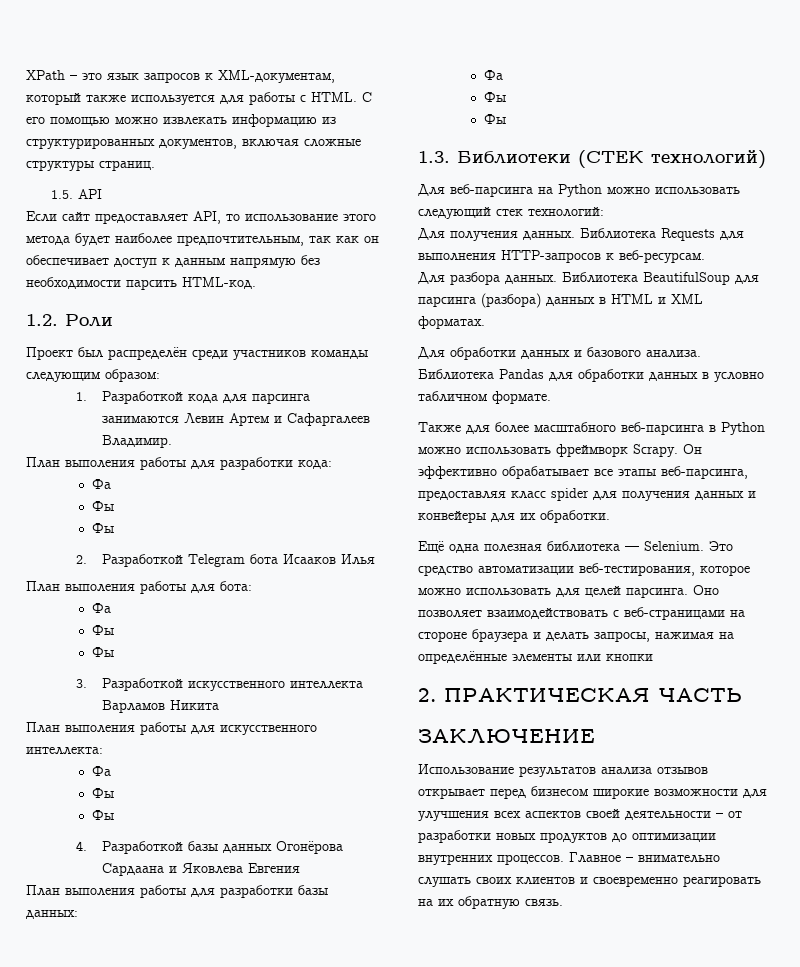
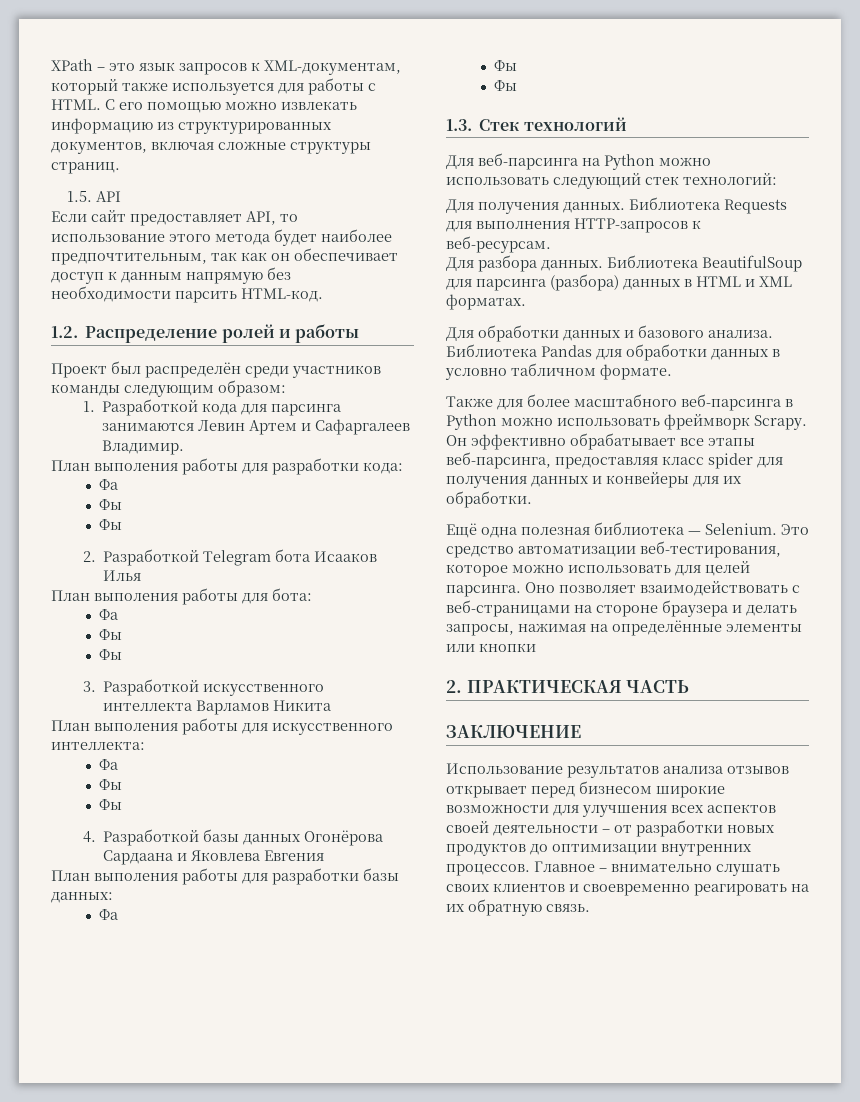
- 1.2. Роли
+ 1.2. Распределение ролей и работы
- 1.3. Библиотеки (СТЕК технологий)
+ 1.3. Стек технологий

